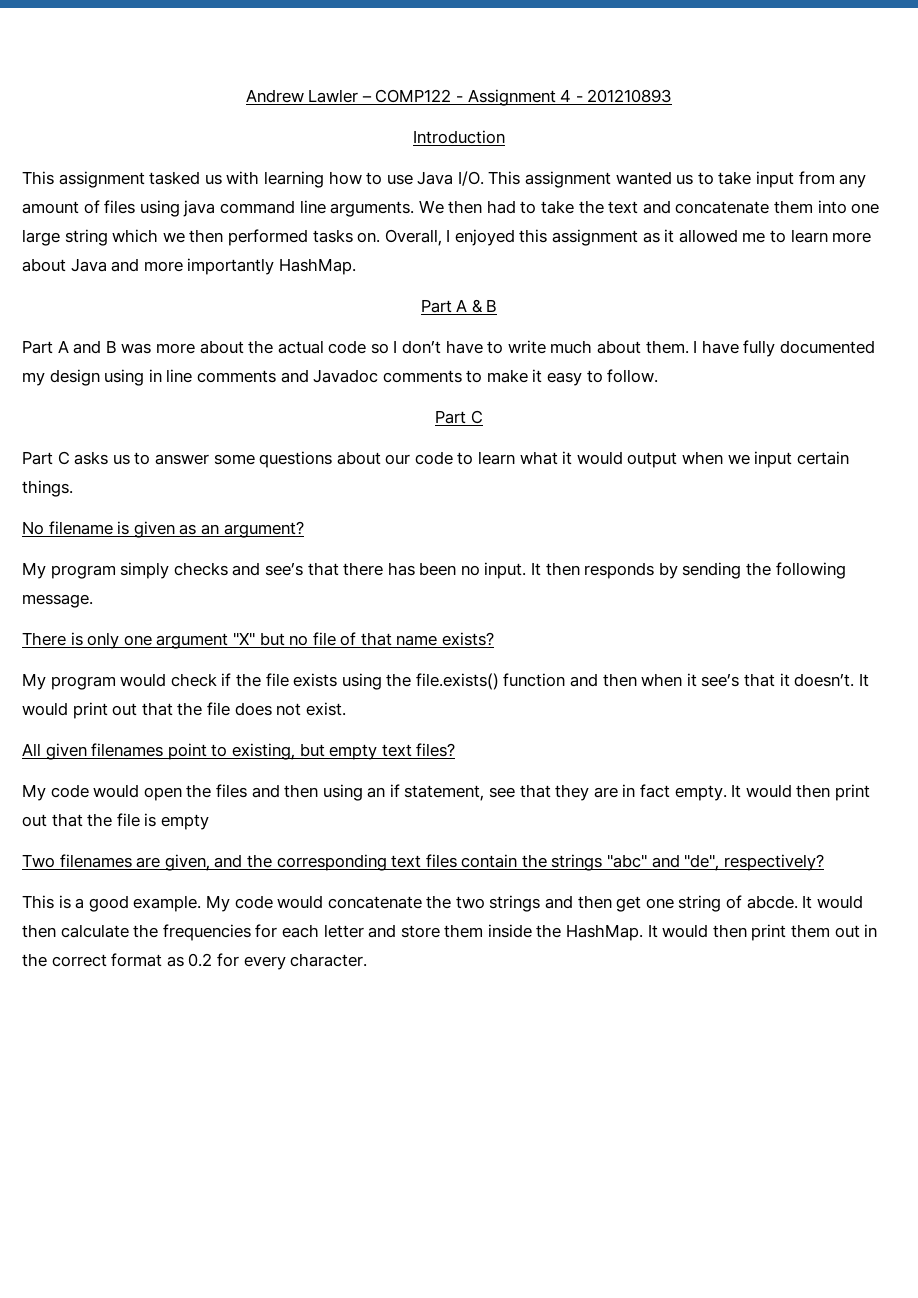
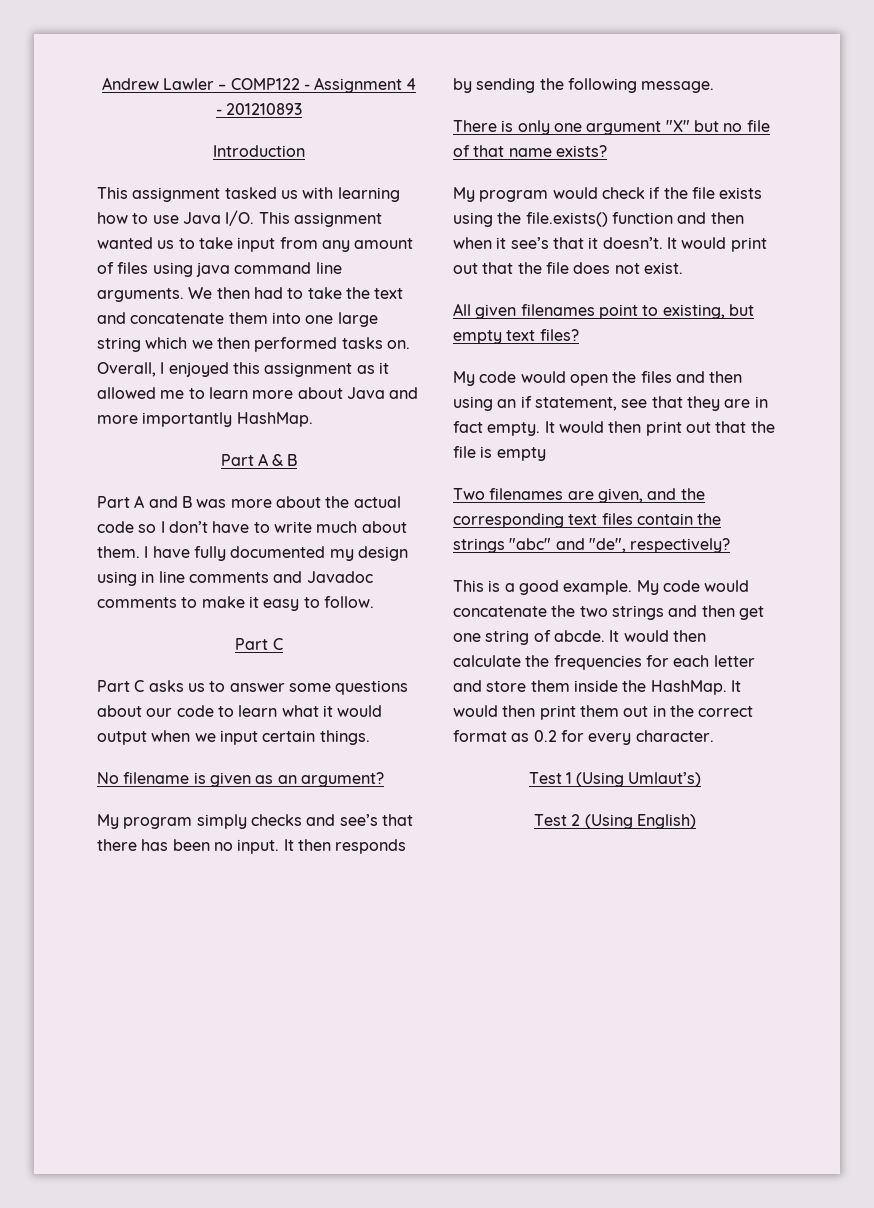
+ Test 1 (Using Umlaut’s)
+ Test 2 (Using English)

